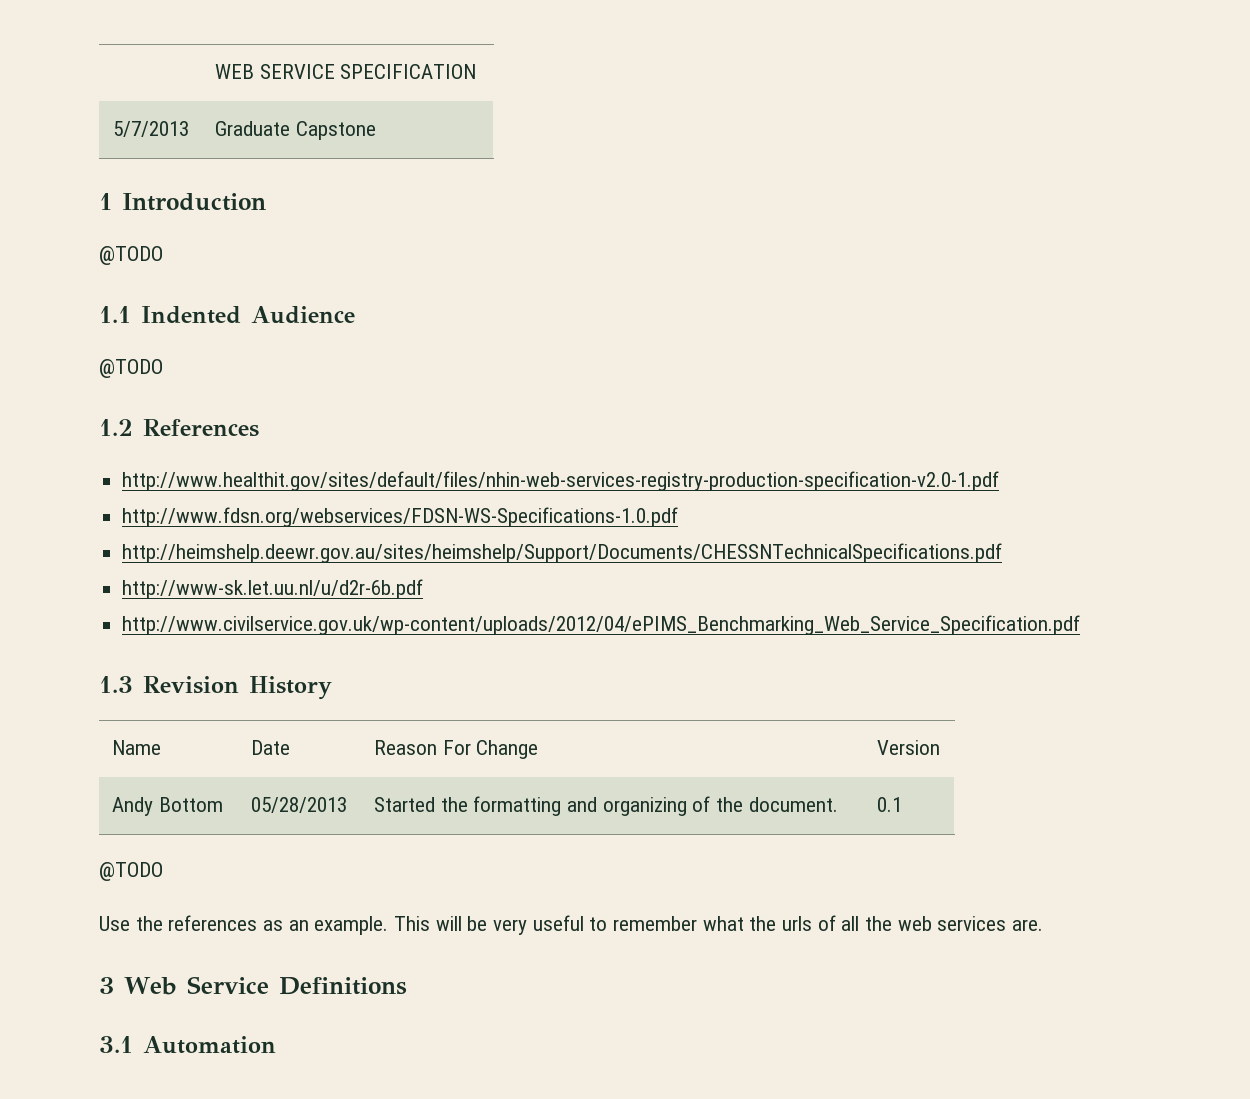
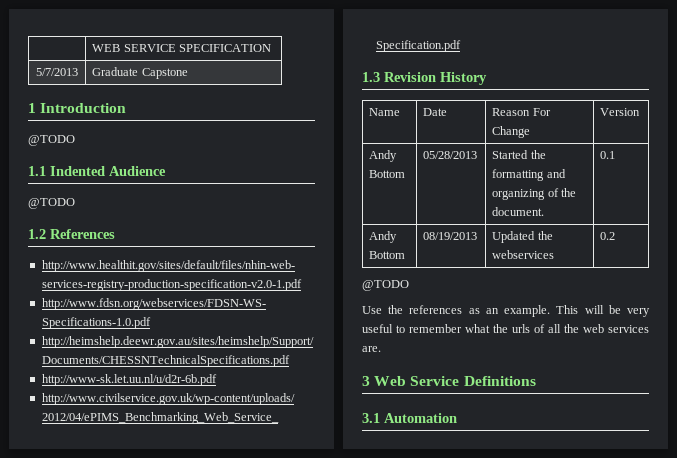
+ Andy Bottom | 08/19/2013 | Updated the webservices | 0.2

